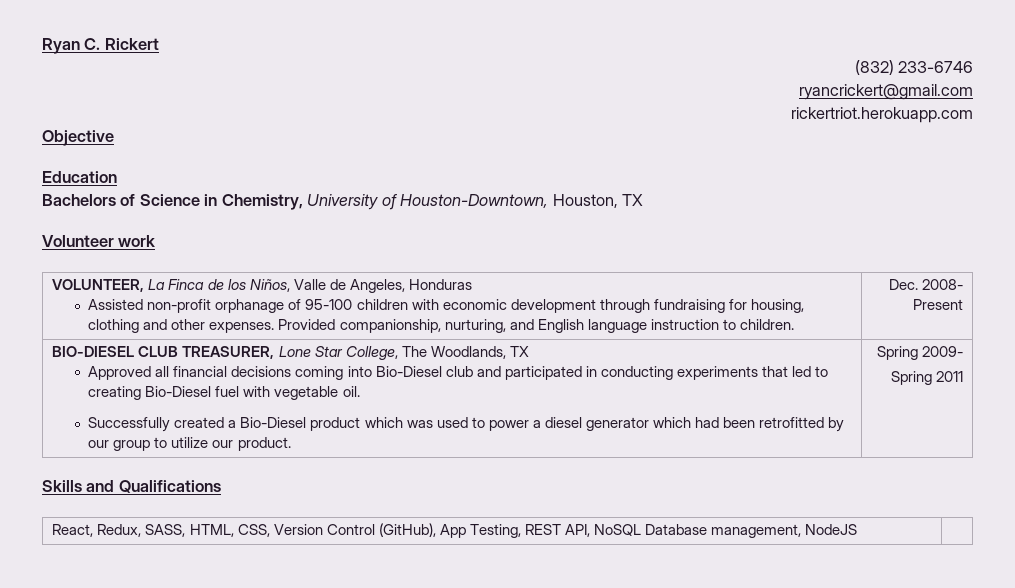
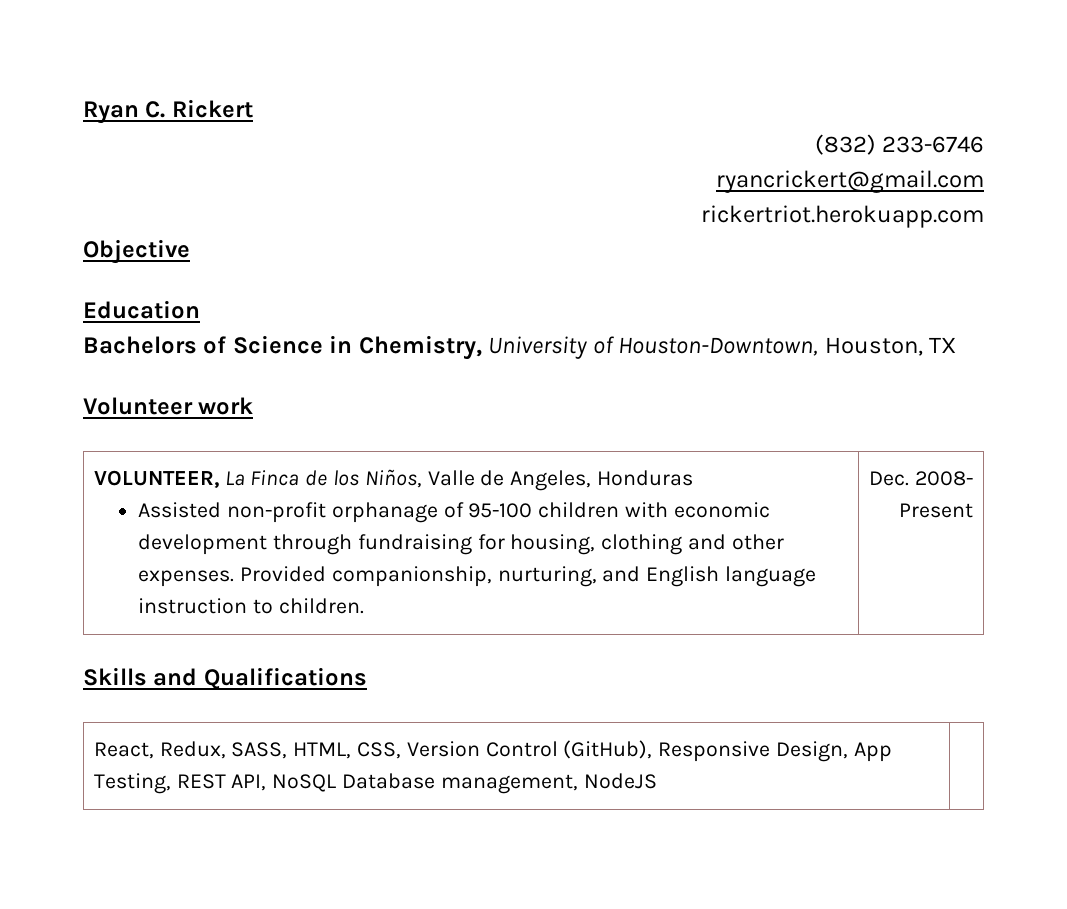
- BIO-DIESEL CLUB TREASURER, Lone Star College, The Woodlands, TX
- Approved all financial decisions coming into Bio-Diesel club and participated in conducting experiments that led to creating Bio-Diesel fuel with vegetable oil.
- Successfully created a Bio-Diesel product which was used to power a diesel generator which had been retrofitted by our group to utilize our product. | Spring 2009-
- Spring 2011
- React, Redux, SASS, HTML, CSS, Version Control (GitHub), App Testing, REST API, NoSQL Database management, NodeJS |
+ React, Redux, SASS, HTML, CSS, Version Control (GitHub), Responsive Design, App Testing, REST API, NoSQL Database management, NodeJS |

